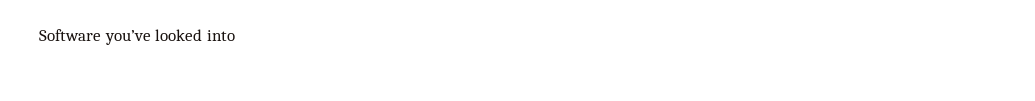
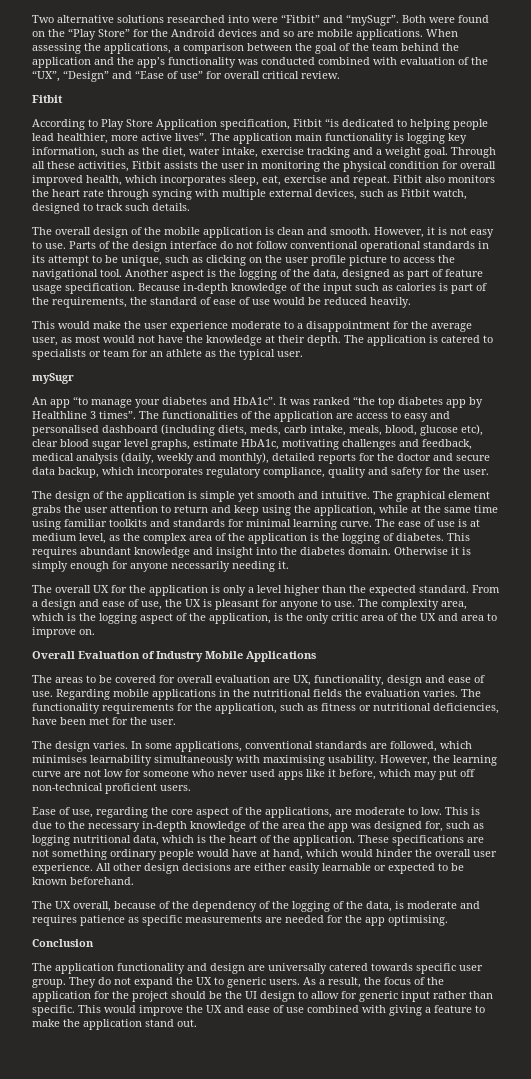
- Software you’ve looked into
+ Two alternative solutions researched into were “Fitbit” and “mySugr”. Both were found on the “Play Store” for the Android devices and so are mobile applications. When assessing the applications, a comparison between the goal of the team behind the application and the app’s functionality was conducted combined with evaluation of the “UX”, “Design” and “Ease of use” for overall critical review.
+ Fitbit
+ According to Play Store Application specification, Fitbit “is dedicated to helping people lead healthier, more active lives”. The application main functionality is logging key information, such as the diet, water intake, exercise tracking and a weight goal. Through all these activities, Fitbit assists the user in monitoring the physical condition for overall improved health, which incorporates sleep, eat, exercise and repeat. Fitbit also monitors the heart rate through syncing with multiple external devices, such as Fitbit watch, designed to track such details.
+ The overall design of the mobile application is clean and smooth. However, it is not easy to use. Parts of the design interface do not follow conventional operational standards in its attempt to be unique, such as clicking on the user profile picture to access the navigational tool. Another aspect is the logging of the data, designed as part of feature usage specification. Because in-depth knowledge of the input such as calories is part of the requirements, the standard of ease of use would be reduced heavily.
+ This would make the user experience moderate to a disappointment for the average user, as most would not have the knowledge at their depth. The application is catered to specialists or team for an athlete as the typical user.
+ mySugr
+ An app “to manage your diabetes and HbA1c”. It was ranked “the top diabetes app by Healthline 3 times”. The functionalities of the application are access to easy and personalised dashboard (including diets, meds, carb intake, meals, blood, glucose etc), clear blood sugar level graphs, estimate HbA1c, motivating challenges and feedback, medical analysis (daily, weekly and monthly), detailed reports for the doctor and secure data backup, which incorporates regulatory compliance, quality and safety for the user.
+ The design of the application is simple yet smooth and intuitive. The graphical element grabs the user attention to return and keep using the application, while at the same time using familiar toolkits and standards for minimal learning curve. The ease of use is at medium level, as the complex area of the application is the logging of diabetes. This requires abundant knowledge and insight into the diabetes domain. Otherwise it is simply enough for anyone necessarily needing it.
+ The overall UX for the application is only a level higher than the expected standard. From a design and ease of use, the UX is pleasant for anyone to use. The complexity area, which is the logging aspect of the application, is the only critic area of the UX and area to improve on.
+ Overall Evaluation of Industry Mobile Applications
+ The areas to be covered for overall evaluation are UX, functionality, design and ease of use. Regarding mobile applications in the nutritional fields the evaluation varies. The functionality requirements for the application, such as fitness or nutritional deficiencies, have been met for the user.
+ The design varies. In some applications, conventional standards are followed, which minimises learnability simultaneously with maximising usability. However, the learning curve are not low for someone who never used apps like it before, which may put off non-technical proficient users.
+ Ease of use, regarding the core aspect of the applications, are moderate to low. This is due to the necessary in-depth knowledge of the area the app was designed for, such as logging nutritional data, which is the heart of the application. These specifications are not something ordinary people would have at hand, which would hinder the overall user experience. All other design decisions are either easily learnable or expected to be known beforehand.
+ The UX overall, because of the dependency of the logging of the data, is moderate and requires patience as specific measurements are needed for the app optimising.
+ Conclusion
+ The application functionality and design are universally catered towards specific user group. They do not expand the UX to generic users. As a result, the focus of the application for the project should be the UI design to allow for generic input rather than specific. This would improve the UX and ease of use combined with giving a feature to make the application stand out.

